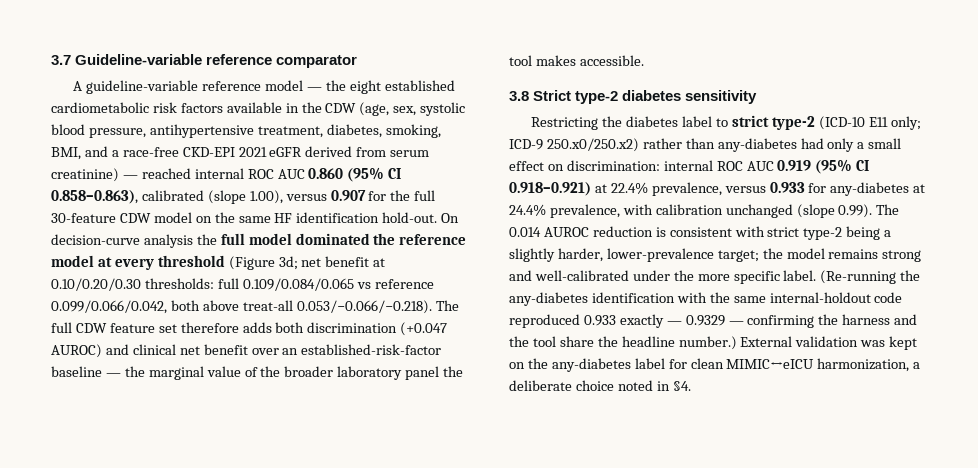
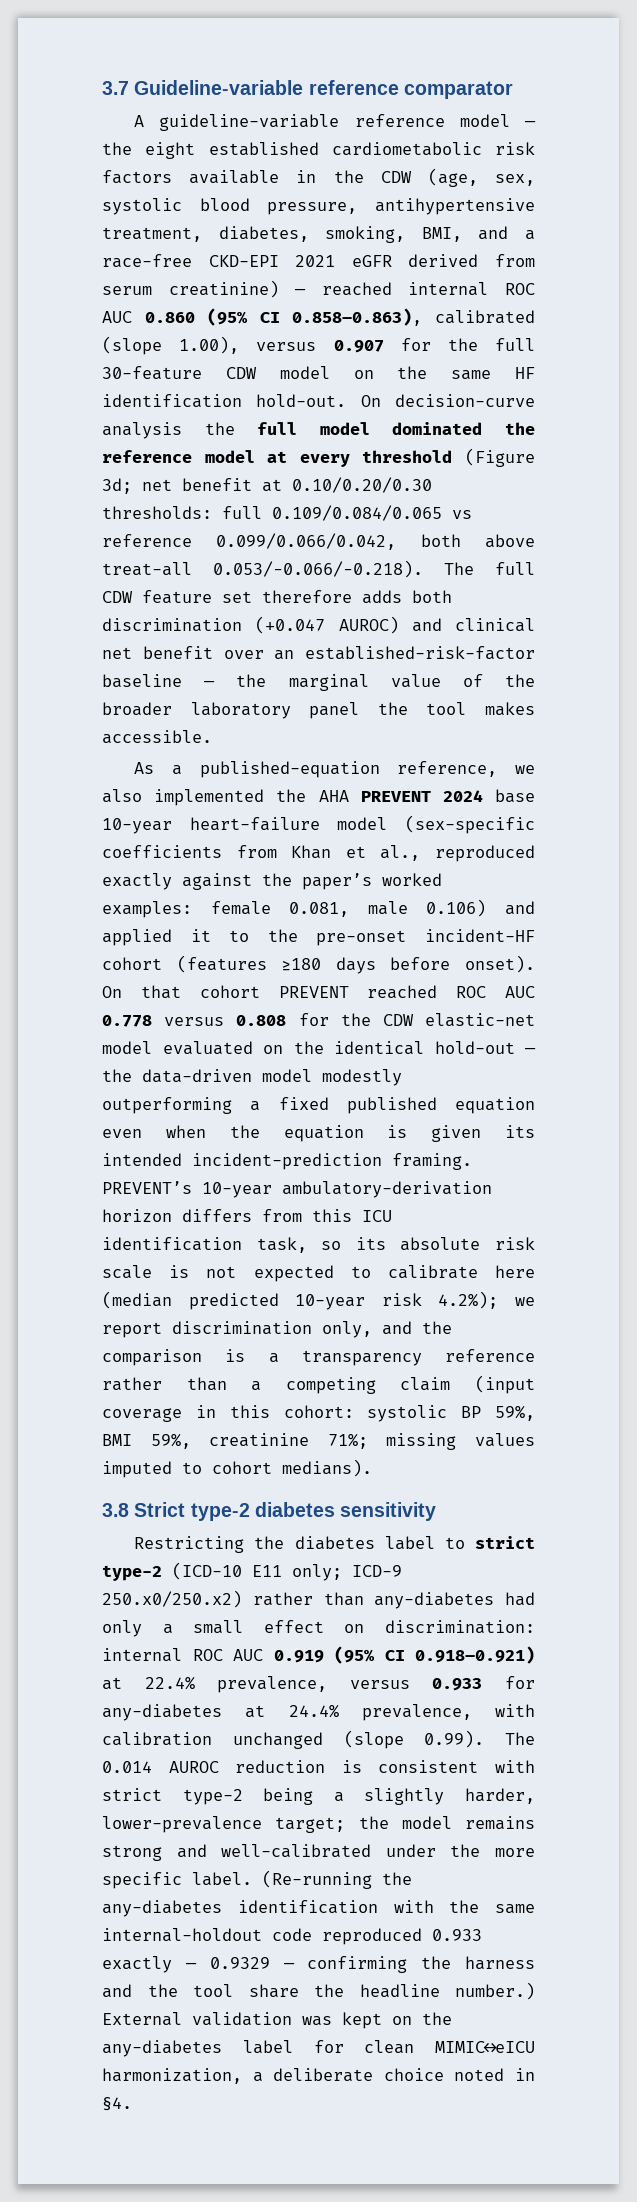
+ As a published-equation reference, we also implemented the AHA PREVENT 2024 base 10-year heart-failure model (sex-specific coefficients from Khan et al., reproduced exactly against the paper’s worked examples: female 0.081, male 0.106) and applied it to the pre-onset incident-HF cohort (features ≥180 days before onset). On that cohort PREVENT reached ROC AUC 0.778 versus 0.808 for the CDW elastic-net model evaluated on the identical hold-out — the data-driven model modestly outperforming a fixed published equation even when the equation is given its intended incident-prediction framing. PREVENT’s 10-year ambulatory-derivation horizon differs from this ICU identification task, so its absolute risk scale is not expected to calibrate here (median predicted 10-year risk 4.2%); we report discrimination only, and the comparison is a transparency reference rather than a competing claim (input coverage in this cohort: systolic BP 59%, BMI 59%, creatinine 71%; missing values imputed to cohort medians).

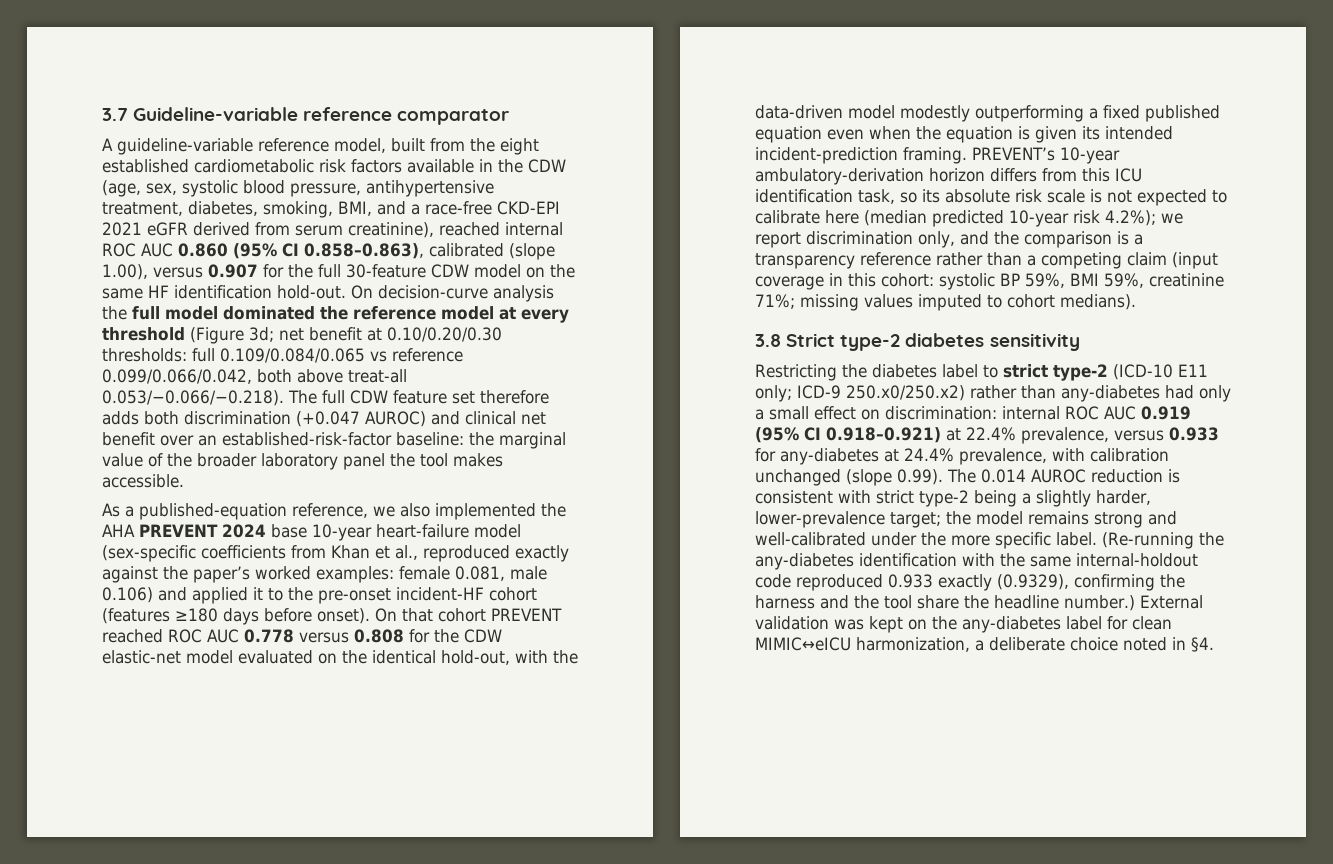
- A guideline-variable reference model — the eight established cardiometabolic risk factors available in the CDW (age, sex, systolic blood pressure, antihypertensive treatment, diabetes, smoking, BMI, and a race-free CKD-EPI 2021 eGFR derived from serum creatinine) — reached internal ROC AUC 0.860 (95% CI 0.858–0.863), calibrated (slope 1.00), versus 0.907 for the full 30-feature CDW model on the same HF identification hold-out.
+ A guideline-variable reference model, built from the eight established cardiometabolic risk factors available in the CDW (age, sex, systolic blood pressure, antihypertensive treatment, diabetes, smoking, BMI, and a race-free CKD-EPI 2021 eGFR derived from serum creatinine), reached internal ROC AUC 0.860 (95% CI 0.858–0.863), calibrated (slope 1.00), versus 0.907 for the full 30-feature CDW model on the same HF identification hold-out.
- On decision-curve analysis the full model dominated the reference model at every threshold (Figure 3d; net benefit at 0.10/0.20/0.30 thresholds: full 0.109/0.084/0.065 vs reference 0.099/0.066/0.042, both above treat-all 0.053/−0.066/−0.218). The full CDW feature set therefore adds both discrimination (+0.047 AUROC) and clinical net benefit over an established-risk-factor baseline — the marginal value of the broader laboratory panel the tool makes accessible.
+ On decision-curve analysis the full model dominated the reference model at every threshold (Figure 3d; net benefit at 0.10/0.20/0.30 thresholds: full 0.109/0.084/0.065 vs reference 0.099/0.066/0.042, both above treat-all 0.053/−0.066/−0.218). The full CDW feature set therefore adds both discrimination (+0.047 AUROC) and clinical net benefit over an established-risk-factor baseline: the marginal value of the broader laboratory panel the tool makes accessible.
- On that cohort PREVENT reached ROC AUC 0.778 versus 0.808 for the CDW elastic-net model evaluated on the identical hold-out — the data-driven model modestly outperforming a fixed published equation even when the equation is given its intended incident-prediction framing.
+ On that cohort PREVENT reached ROC AUC 0.778 versus 0.808 for the CDW elastic-net model evaluated on the identical hold-out, with the data-driven model modestly outperforming a fixed published equation even when the equation is given its intended incident-prediction framing.
- (Re-running the any-diabetes identification with the same internal-holdout code reproduced 0.933 exactly — 0.9329 — confirming the harness and the tool share the headline number.)
+ (Re-running the any-diabetes identification with the same internal-holdout code reproduced 0.933 exactly (0.9329), confirming the harness and the tool share the headline number.)

